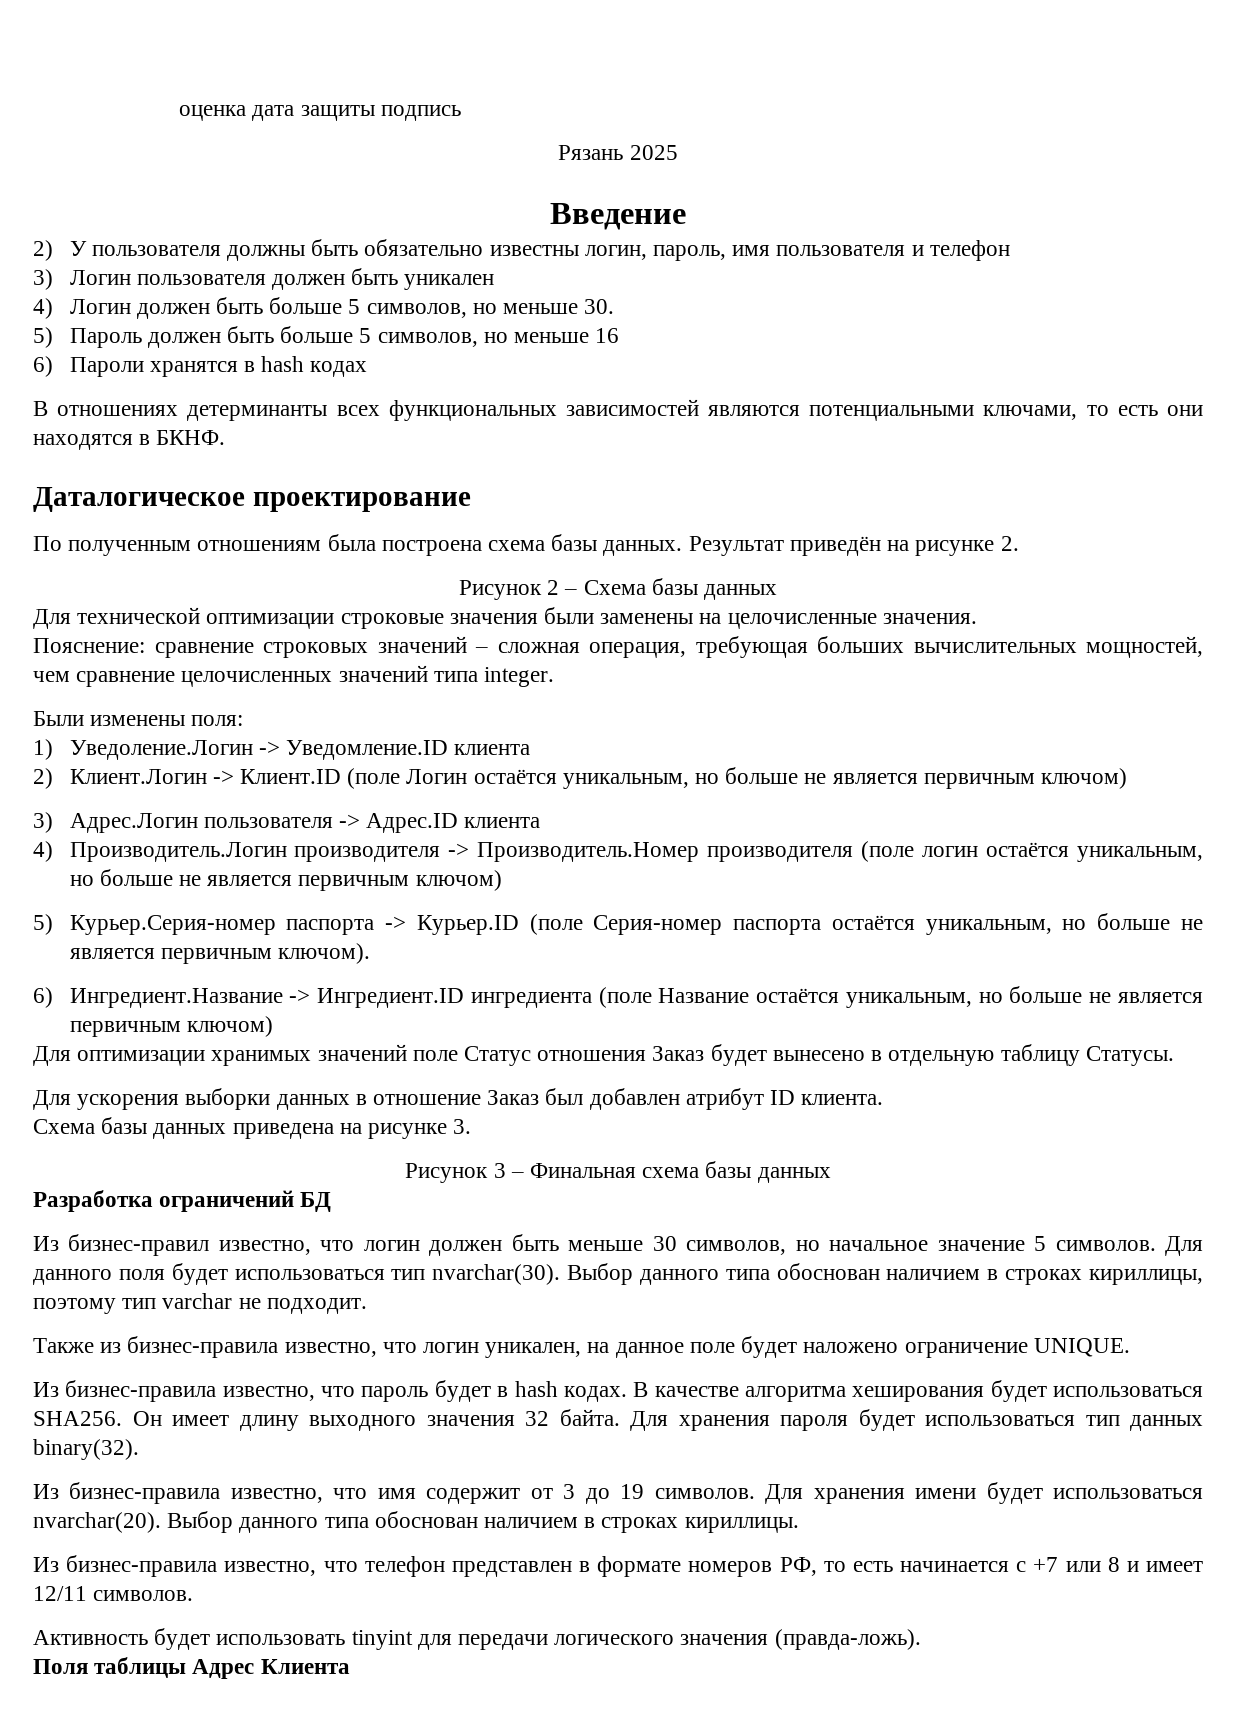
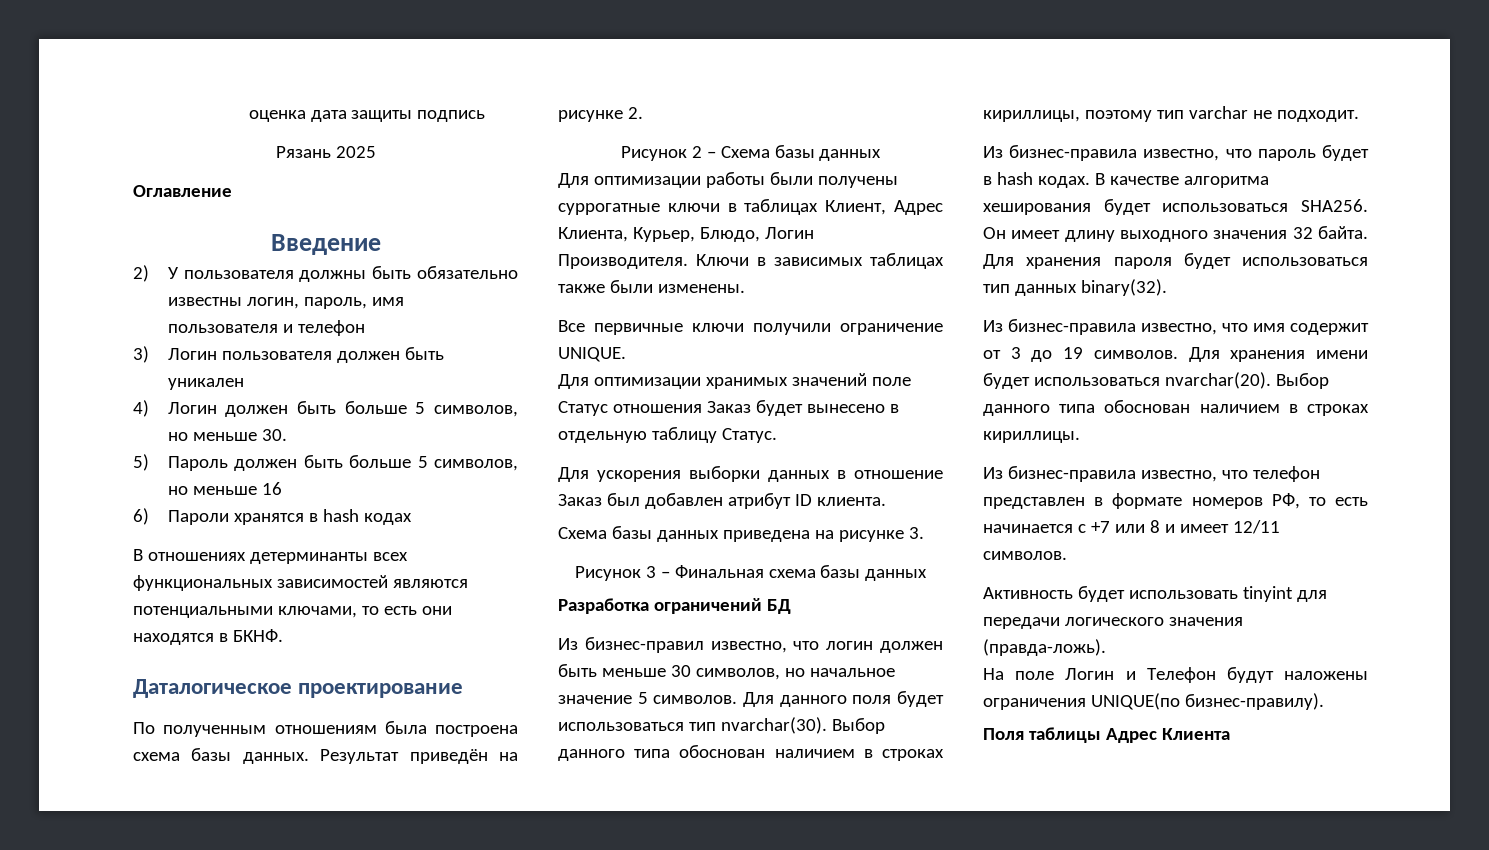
+ Оглавление
- Для технической оптимизации строковые значения были заменены на целочисленные значения.
- Пояснение: сравнение строковых значений – сложная операция, требующая больших вычислительных мощностей, чем сравнение целочисленных значений типа integer.
- Были изменены поля:
- 1) Уведоление.Логин -> Уведомление.ID клиента
- 2) Клиент.Логин -> Клиент.ID (поле Логин остаётся уникальным, но больше не является первичным ключом)
- 3) Адрес.Логин пользователя -> Адрес.ID клиента
- 4) Производитель.Логин производителя -> Производитель.Номер производителя (поле логин остаётся уникальным, но больше не является первичным ключом)
- 5) Курьер.Серия-номер паспорта -> Курьер.ID (поле Серия-номер паспорта остаётся уникальным, но больше не является первичным ключом).
- 6) Ингредиент.Название -> Ингредиент.ID ингредиента (поле Название остаётся уникальным, но больше не является первичным ключом)
+ Для оптимизации работы были получены суррогатные ключи в таблицах Клиент, Адрес Клиента, Курьер, Блюдо, Логин Производителя. Ключи в зависимых таблицах также были изменены.
+ Все первичные ключи получили ограничение UNIQUE.
- Для оптимизации хранимых значений поле Статус отношения Заказ будет вынесено в отдельную таблицу Статусы.
+ Для оптимизации хранимых значений поле Статус отношения Заказ будет вынесено в отдельную таблицу Статус.
- Также из бизнес-правила известно, что логин уникален, на данное поле будет наложено ограничение UNIQUE.
+ На поле Логин и Телефон будут наложены ограничения UNIQUE(по бизнес-правилу).

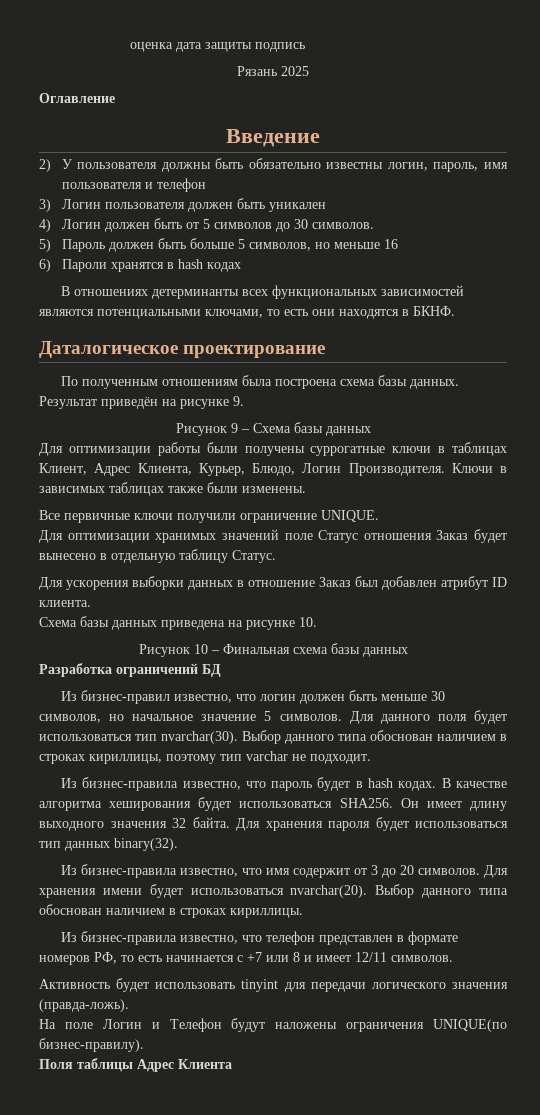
- 4) Логин должен быть больше 5 символов, но меньше 30.
+ 4) Логин должен быть от 5 символов до 30 символов.
- Результат приведён на рисунке 2.
- Рисунок 2 – Схема базы данных
+ Результат приведён на рисунке 9.
+ Рисунок 9 – Схема базы данных
- Схема базы данных приведена на рисунке 3.
- Рисунок 3 – Финальная схема базы данных
+ Схема базы данных приведена на рисунке 10.
+ Рисунок 10 – Финальная схема базы данных
- Из бизнес-правила известно, что имя содержит от 3 до 19 символов.
+ Из бизнес-правила известно, что имя содержит от 3 до 20 символов.

